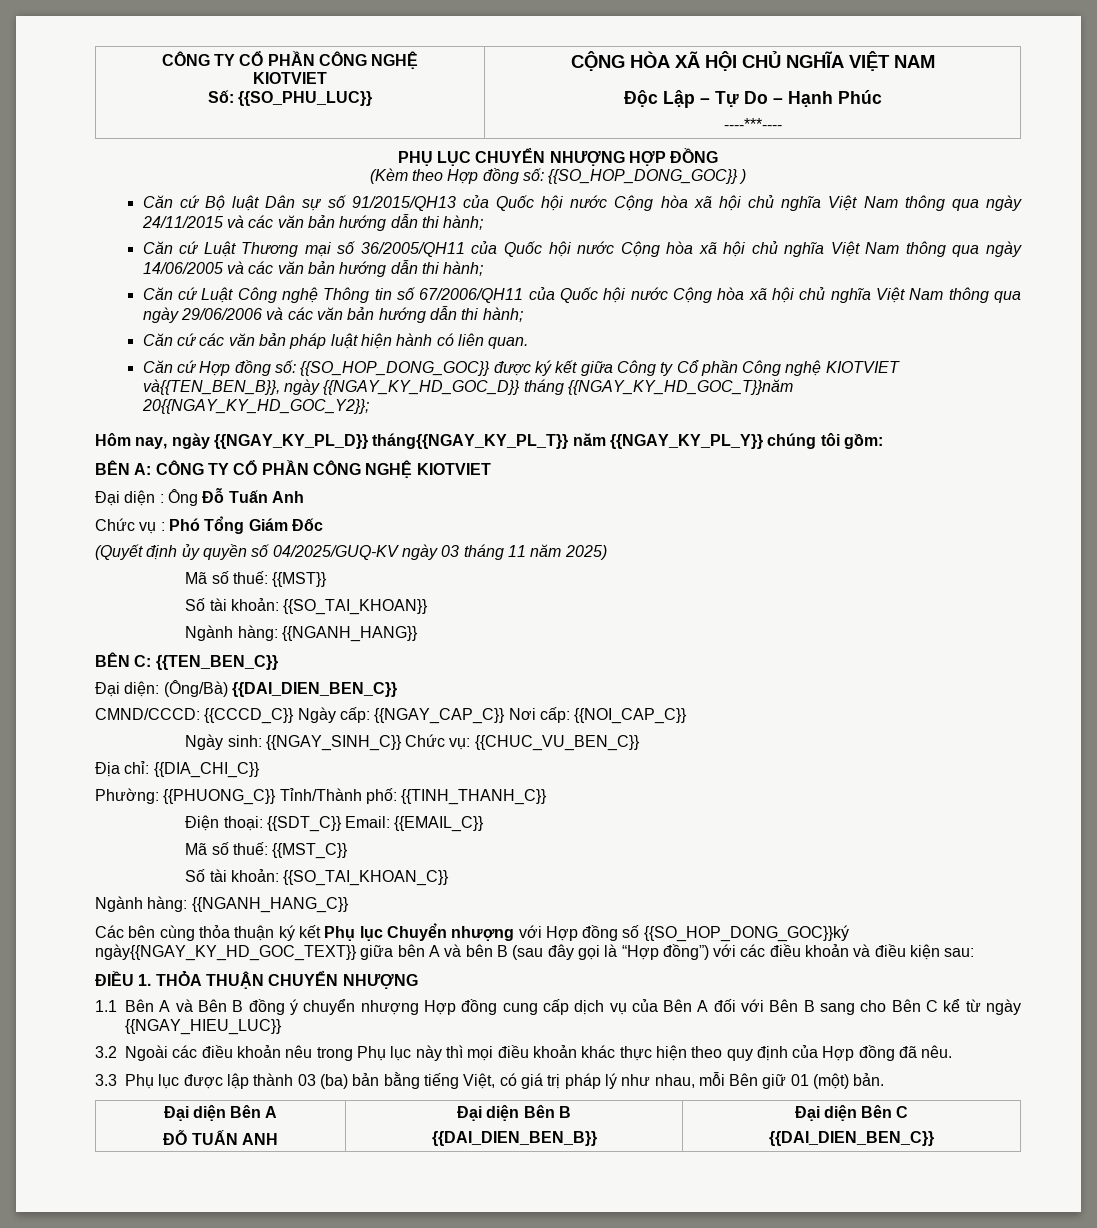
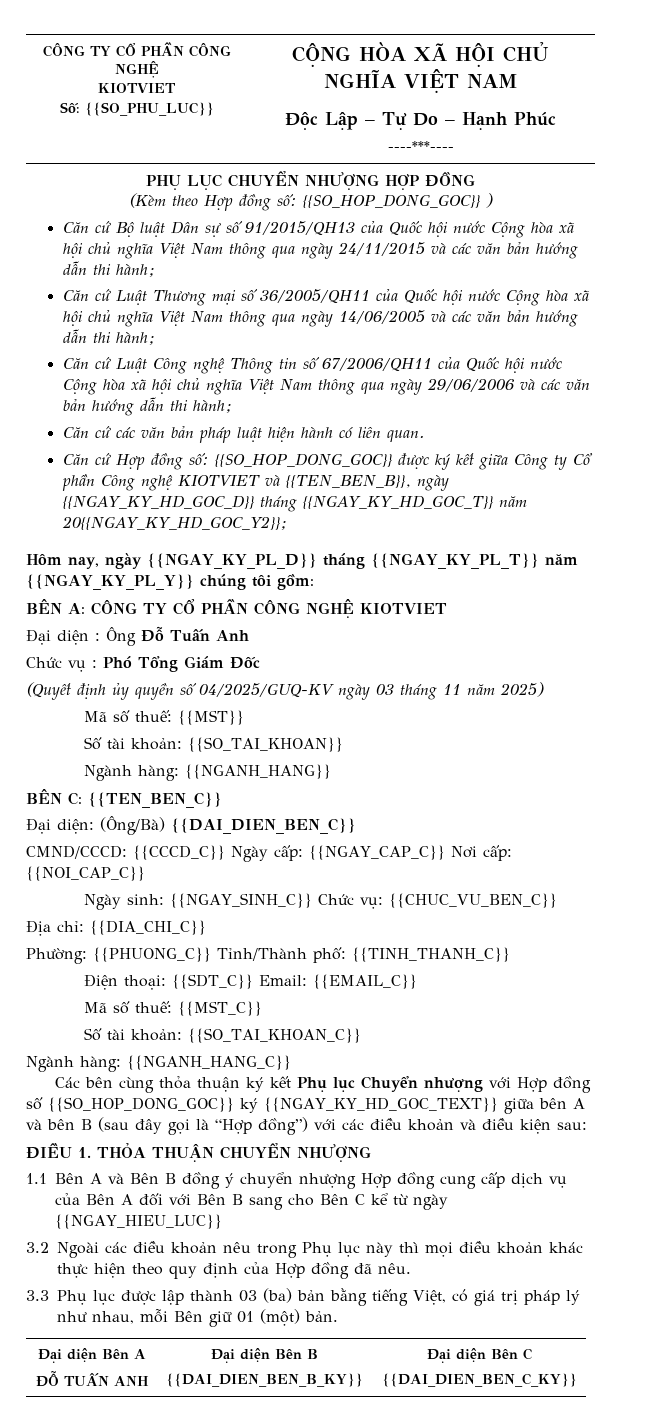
- Căn cứ Hợp đồng số: {{SO_HOP_DONG_GOC}} được ký kết giữa Công ty Cổ phần Công nghệ KIOTVIET và{{TEN_BEN_B}}, ngày {{NGAY_KY_HD_GOC_D}} tháng {{NGAY_KY_HD_GOC_T}}năm 20{{NGAY_KY_HD_GOC_Y2}};
+ Căn cứ Hợp đồng số: {{SO_HOP_DONG_GOC}} được ký kết giữa Công ty Cổ phần Công nghệ KIOTVIET và {{TEN_BEN_B}}, ngày {{NGAY_KY_HD_GOC_D}} tháng {{NGAY_KY_HD_GOC_T}} năm 20{{NGAY_KY_HD_GOC_Y2}};
- Hôm nay, ngày {{NGAY_KY_PL_D}} tháng{{NGAY_KY_PL_T}} năm {{NGAY_KY_PL_Y}} chúng tôi gồm:
+ Hôm nay, ngày {{NGAY_KY_PL_D}} tháng {{NGAY_KY_PL_T}} năm {{NGAY_KY_PL_Y}} chúng tôi gồm:
- Các bên cùng thỏa thuận ký kết Phụ lục Chuyển nhượng với Hợp đồng số {{SO_HOP_DONG_GOC}}ký ngày{{NGAY_KY_HD_GOC_TEXT}} giữa bên A và bên B (sau đây gọi là “Hợp đồng”) với các điều khoản và điều kiện sau:
+ Các bên cùng thỏa thuận ký kết Phụ lục Chuyển nhượng với Hợp đồng số {{SO_HOP_DONG_GOC}} ký {{NGAY_KY_HD_GOC_TEXT}} giữa bên A và bên B (sau đây gọi là “Hợp đồng”) với các điều khoản và điều kiện sau:
  Đại diện Bên A
  ĐỖ TUẤN ANH | Đại diện Bên B
- {{DAI_DIEN_BEN_B}} | Đại diện Bên C
- {{DAI_DIEN_BEN_C}}
+ {{DAI_DIEN_BEN_B_KY}} | Đại diện Bên C
+ {{DAI_DIEN_BEN_C_KY}}

